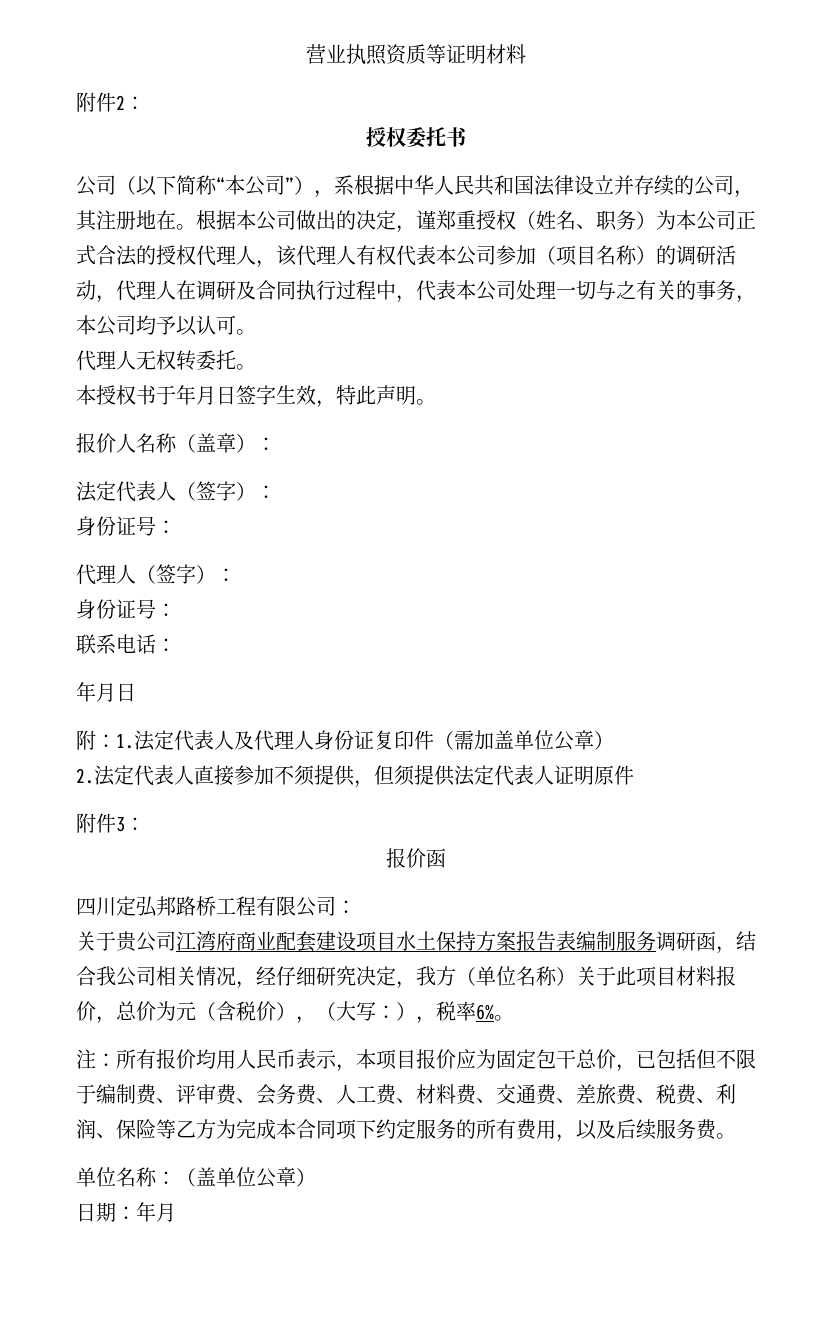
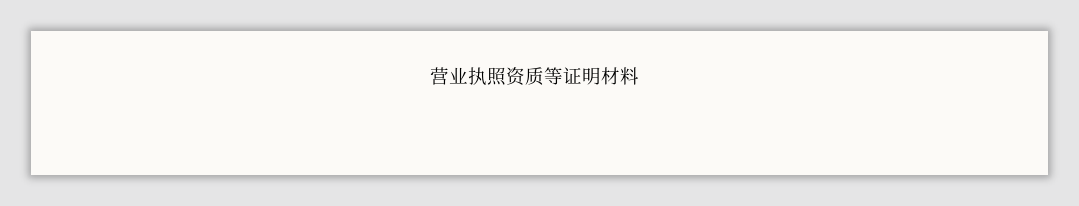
- 附件2：
- 授权委托书
- 公司（以下简称“本公司”），系根据中华人民共和国法律设立并存续的公司，其注册地在。根据本公司做出的决定，谨郑重授权（姓名、职务）为本公司正式合法的授权代理人，该代理人有权代表本公司参加（项目名称）的调研活动，代理人在调研及合同执行过程中，代表本公司处理一切与之有关的事务，本公司均予以认可。
- 代理人无权转委托。
- 本授权书于年月日签字生效，特此声明。
- 报价人名称（盖章）：
- 法定代表人（签字）：
- 身份证号：
- 代理人（签字）：
- 身份证号：
- 联系电话：
- 年月日
- 附：1.法定代表人及代理人身份证复印件（需加盖单位公章）
- 2.法定代表人直接参加不须提供，但须提供法定代表人证明原件
- 附件3：
- 报价函
- 四川定弘邦路桥工程有限公司：
- 关于贵公司江湾府商业配套建设项目水土保持方案报告表编制服务调研函，结合我公司相关情况，经仔细研究决定，我方（单位名称）关于此项目材料报价，总价为元（含税价），（大写：），税率6%。
- 注：所有报价均用人民币表示，本项目报价应为固定包干总价，已包括但不限于编制费、评审费、会务费、人工费、材料费、交通费、差旅费、税费、利润、保险等乙方为完成本合同项下约定服务的所有费用，以及后续服务费。
- 单位名称：（盖单位公章）
- 日期：年月

